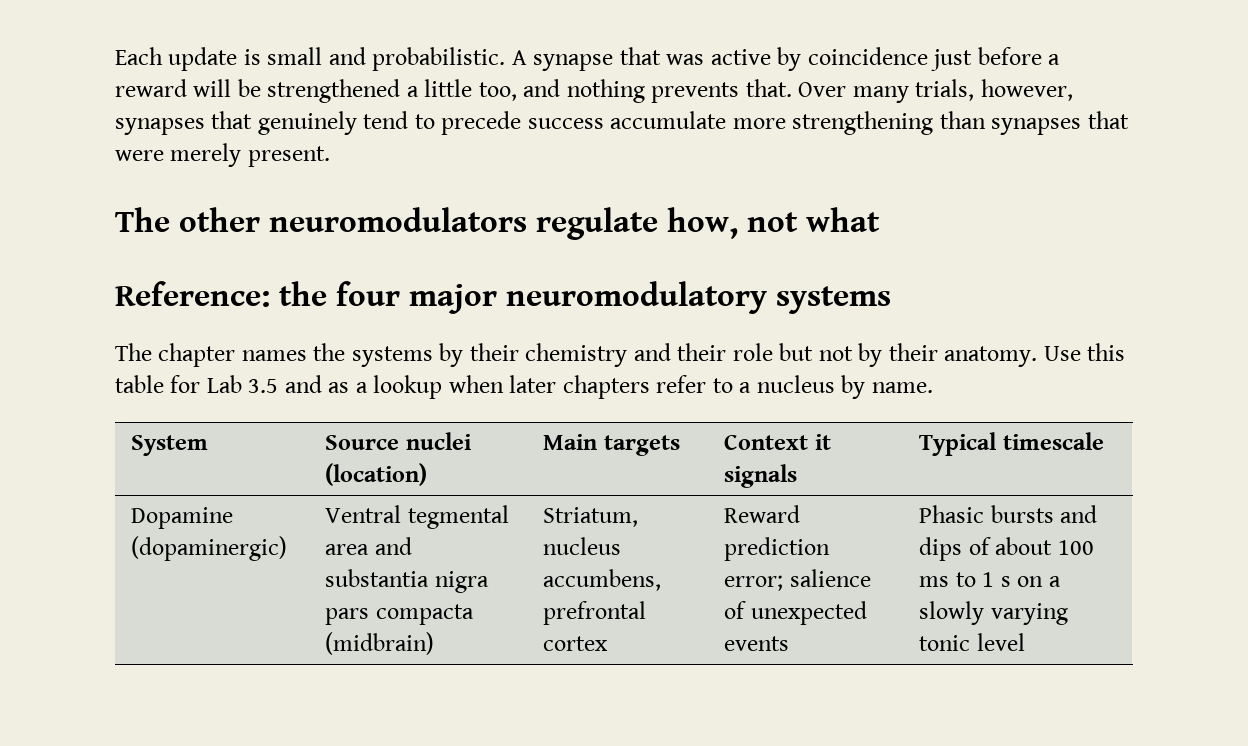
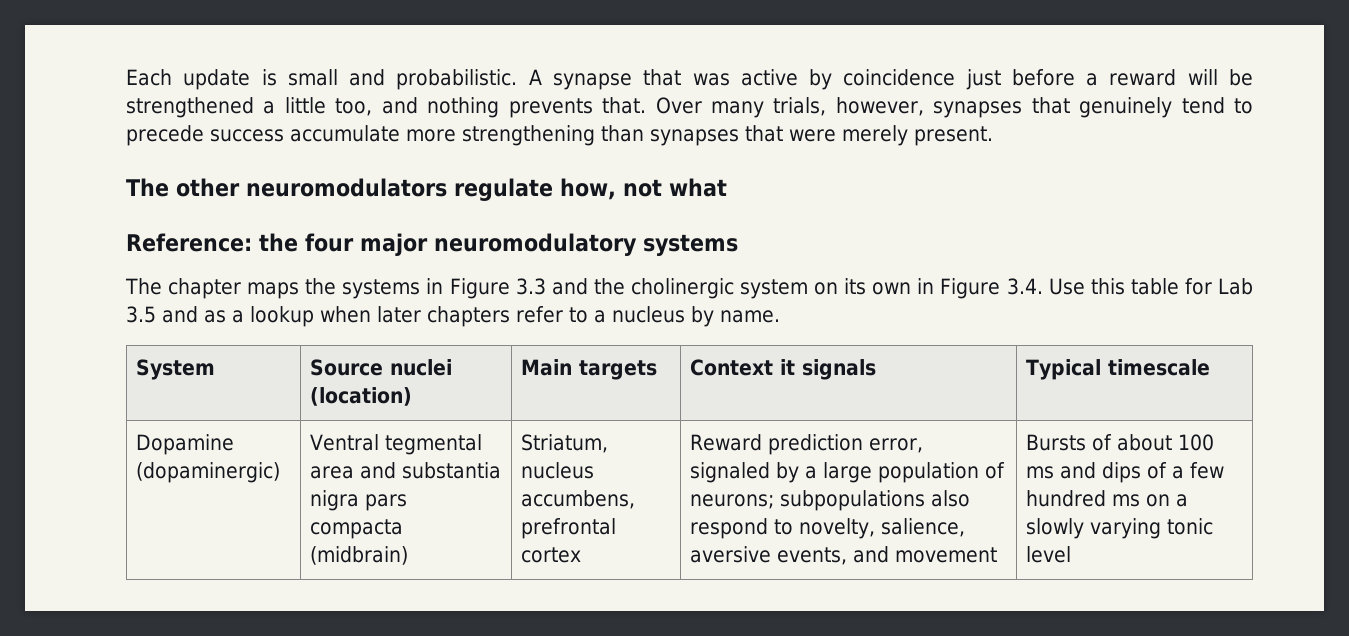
- The chapter names the systems by their chemistry and their role but not by their anatomy. Use this table for Lab 3.5 and as a lookup when later chapters refer to a nucleus by name.
+ The chapter maps the systems in Figure 3.3 and the cholinergic system on its own in Figure 3.4. Use this table for Lab 3.5 and as a lookup when later chapters refer to a nucleus by name.
- Reward prediction error; salience of unexpected events | Phasic bursts and dips of about 100 ms to 1 s on a slowly varying tonic level
+ Reward prediction error, signaled by a large population of neurons; subpopulations also respond to novelty, salience, aversive events, and movement | Bursts of about 100 ms and dips of a few hundred ms on a slowly varying tonic level

